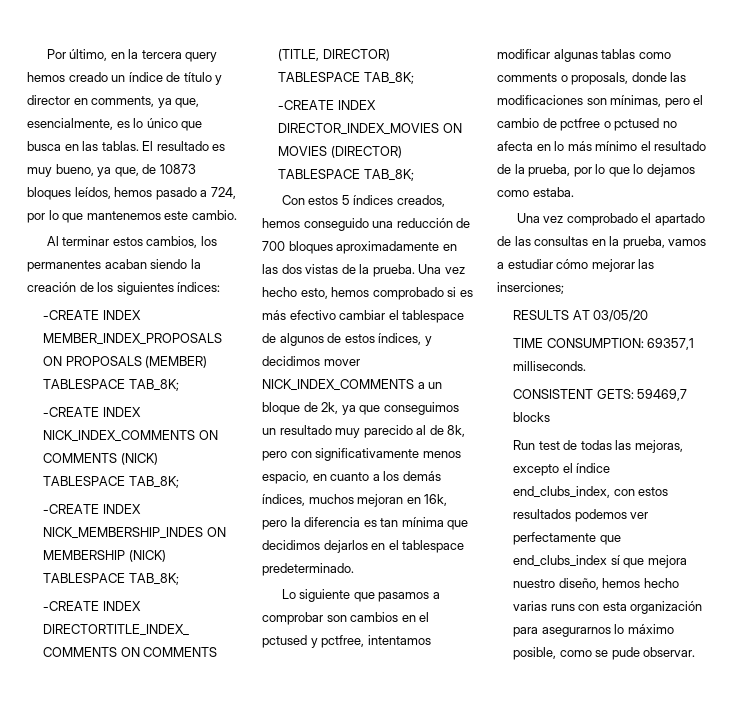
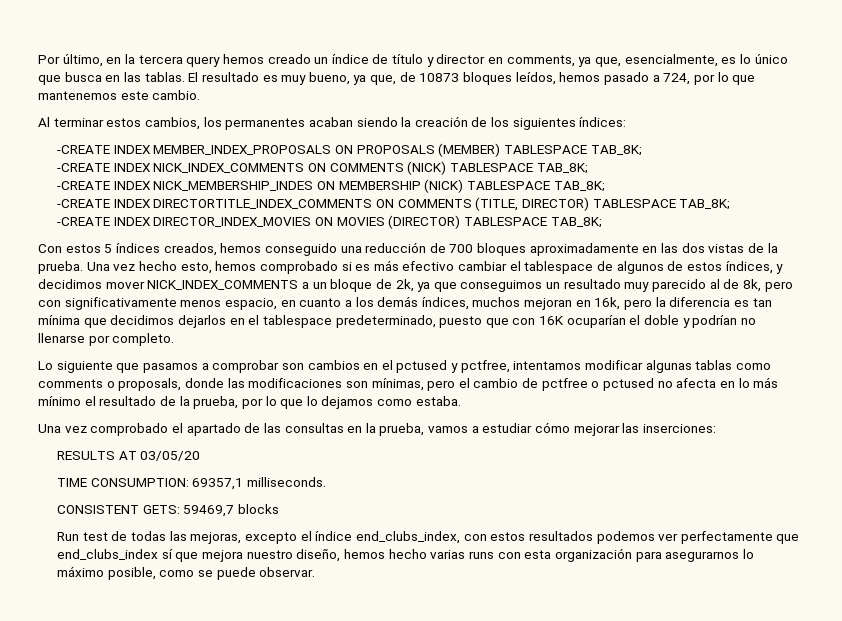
- Una vez hecho esto, hemos comprobado si es más efectivo cambiar el tablespace de algunos de estos índices, y decidimos mover NICK_INDEX_COMMENTS a un bloque de 2k, ya que conseguimos un resultado muy parecido al de 8k, pero con significativamente menos espacio, en cuanto a los demás índices, muchos mejoran en 16k, pero la diferencia es tan mínima que decidimos dejarlos en el tablespace predeterminado.
+ Una vez hecho esto, hemos comprobado si es más efectivo cambiar el tablespace de algunos de estos índices, y decidimos mover NICK_INDEX_COMMENTS a un bloque de 2k, ya que conseguimos un resultado muy parecido al de 8k, pero con significativamente menos espacio, en cuanto a los demás índices, muchos mejoran en 16k, pero la diferencia es tan mínima que decidimos dejarlos en el tablespace predeterminado, puesto que con 16K ocuparían el doble y podrían no llenarse por completo.
- Una vez comprobado el apartado de las consultas en la prueba, vamos a estudiar cómo mejorar las inserciones;
+ Una vez comprobado el apartado de las consultas en la prueba, vamos a estudiar cómo mejorar las inserciones:
- Run test de todas las mejoras, excepto el índice end_clubs_index, con estos resultados podemos ver perfectamente que end_clubs_index sí que mejora nuestro diseño, hemos hecho varias runs con esta organización para asegurarnos lo máximo posible, como se pude observar.
+ Run test de todas las mejoras, excepto el índice end_clubs_index, con estos resultados podemos ver perfectamente que end_clubs_index sí que mejora nuestro diseño, hemos hecho varias runs con esta organización para asegurarnos lo máximo posible, como se puede observar.

